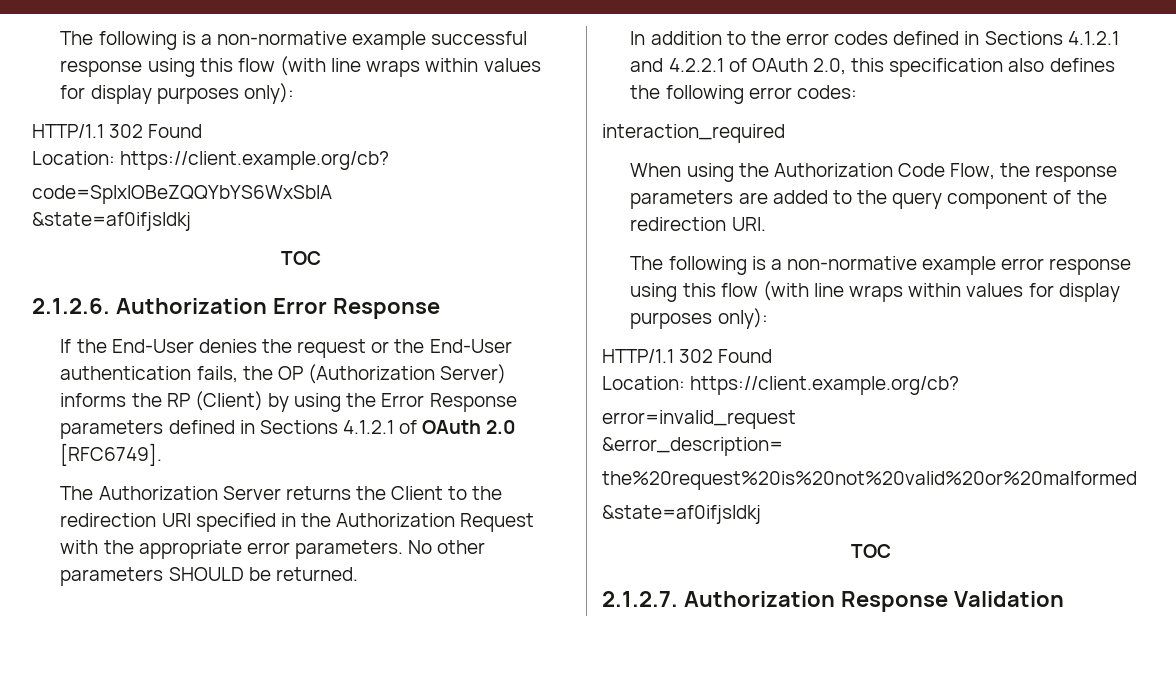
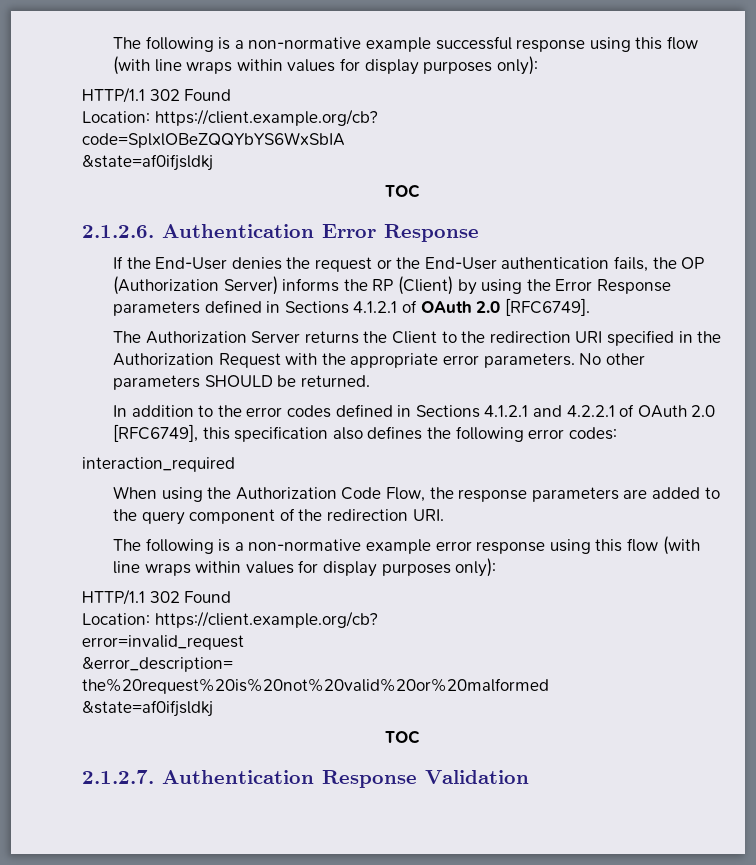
- 2.1.2.6. Authorization Error Response
+ 2.1.2.6. Authentication Error Response
- In addition to the error codes defined in Sections 4.1.2.1 and 4.2.2.1 of OAuth 2.0, this specification also defines the following error codes:
+ In addition to the error codes defined in Sections 4.1.2.1 and 4.2.2.1 of OAuth 2.0 [RFC6749], this specification also defines the following error codes:
- 2.1.2.7. Authorization Response Validation
+ 2.1.2.7. Authentication Response Validation

